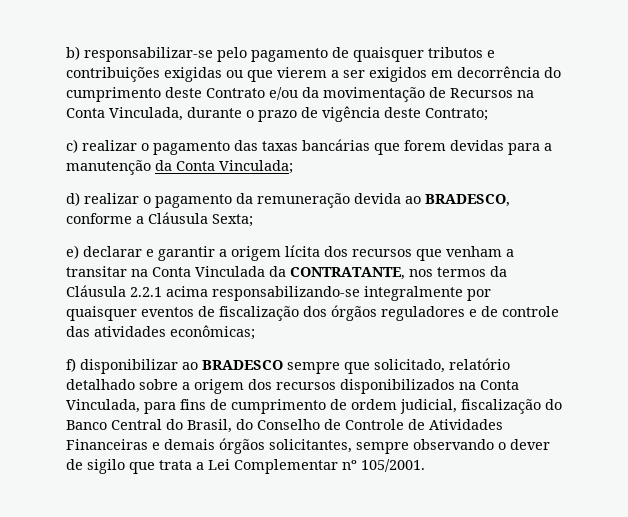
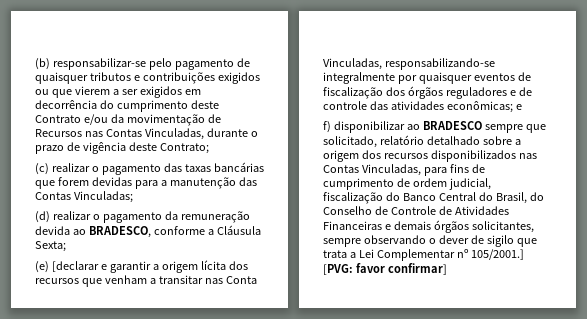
- b) responsabilizar-se pelo pagamento de quaisquer tributos e contribuições exigidas ou que vierem a ser exigidos em decorrência do cumprimento deste Contrato e/ou da movimentação de Recursos na Conta Vinculada, durante o prazo de vigência deste Contrato;
+ (b) responsabilizar-se pelo pagamento de quaisquer tributos e contribuições exigidos ou que vierem a ser exigidos em decorrência do cumprimento deste Contrato e/ou da movimentação de Recursos nas Contas Vinculadas, durante o prazo de vigência deste Contrato;
- c) realizar o pagamento das taxas bancárias que forem devidas para a manutenção da Conta Vinculada;
- d) realizar o pagamento da remuneração devida ao BRADESCO, conforme a Cláusula Sexta;
+ (c) realizar o pagamento das taxas bancárias que forem devidas para a manutenção das Contas Vinculadas;
+ (d) realizar o pagamento da remuneração devida ao BRADESCO, conforme a Cláusula Sexta;
- e) declarar e garantir a origem lícita dos recursos que venham a transitar na Conta Vinculada da CONTRATANTE, nos termos da Cláusula 2.2.1 acima responsabilizando-se integralmente por quaisquer eventos de fiscalização dos órgãos reguladores e de controle das atividades econômicas;
+ (e) [declarar e garantir a origem lícita dos recursos que venham a transitar nas Conta Vinculadas, responsabilizando-se integralmente por quaisquer eventos de fiscalização dos órgãos reguladores e de controle das atividades econômicas; e
- f) disponibilizar ao BRADESCO sempre que solicitado, relatório detalhado sobre a origem dos recursos disponibilizados na Conta Vinculada, para fins de cumprimento de ordem judicial, fiscalização do Banco Central do Brasil, do Conselho de Controle de Atividades Financeiras e demais órgãos solicitantes, sempre observando o dever de sigilo que trata a Lei Complementar nº 105/2001.
+ f) disponibilizar ao BRADESCO sempre que solicitado, relatório detalhado sobre a origem dos recursos disponibilizados nas Contas Vinculadas, para fins de cumprimento de ordem judicial, fiscalização do Banco Central do Brasil, do Conselho de Controle de Atividades Financeiras e demais órgãos solicitantes, sempre observando o dever de sigilo que trata a Lei Complementar nº 105/2001.] [PVG: favor confirmar]

